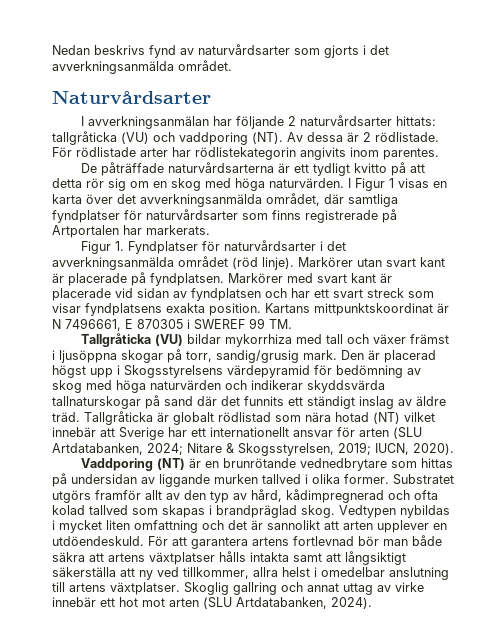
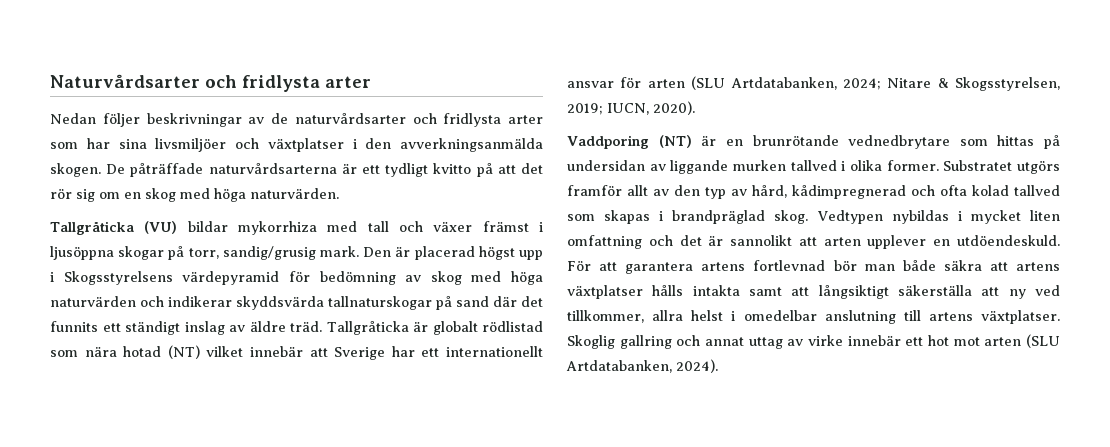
- Nedan beskrivs fynd av naturvårdsarter som gjorts i det avverkningsanmälda området.
- Naturvårdsarter
- I avverkningsanmälan har följande 2 naturvårdsarter hittats: tallgråticka (VU) och vaddporing (NT). Av dessa är 2 rödlistade. För rödlistade arter har rödlistekategorin angivits inom parentes.
- De påträffade naturvårdsarterna är ett tydligt kvitto på att detta rör sig om en skog med höga naturvärden. I Figur 1 visas en karta över det avverkningsanmälda området, där samtliga fyndplatser för naturvårdsarter som finns registrerade på Artportalen har markerats.
- Figur 1. Fyndplatser för naturvårdsarter i det avverkningsanmälda området (röd linje). Markörer utan svart kant är placerade på fyndplatsen. Markörer med svart kant är placerade vid sidan av fyndplatsen och har ett svart streck som visar fyndplatsens exakta position. Kartans mittpunktskoordinat är N 7496661, E 870305 i SWEREF 99 TM.
+ Naturvårdsarter och fridlysta arter
+ Nedan följer beskrivningar av de naturvårdsarter och fridlysta arter som har sina livsmiljöer och växtplatser i den avverkningsanmälda skogen. De påträffade naturvårdsarterna är ett tydligt kvitto på att det rör sig om en skog med höga naturvärden.

